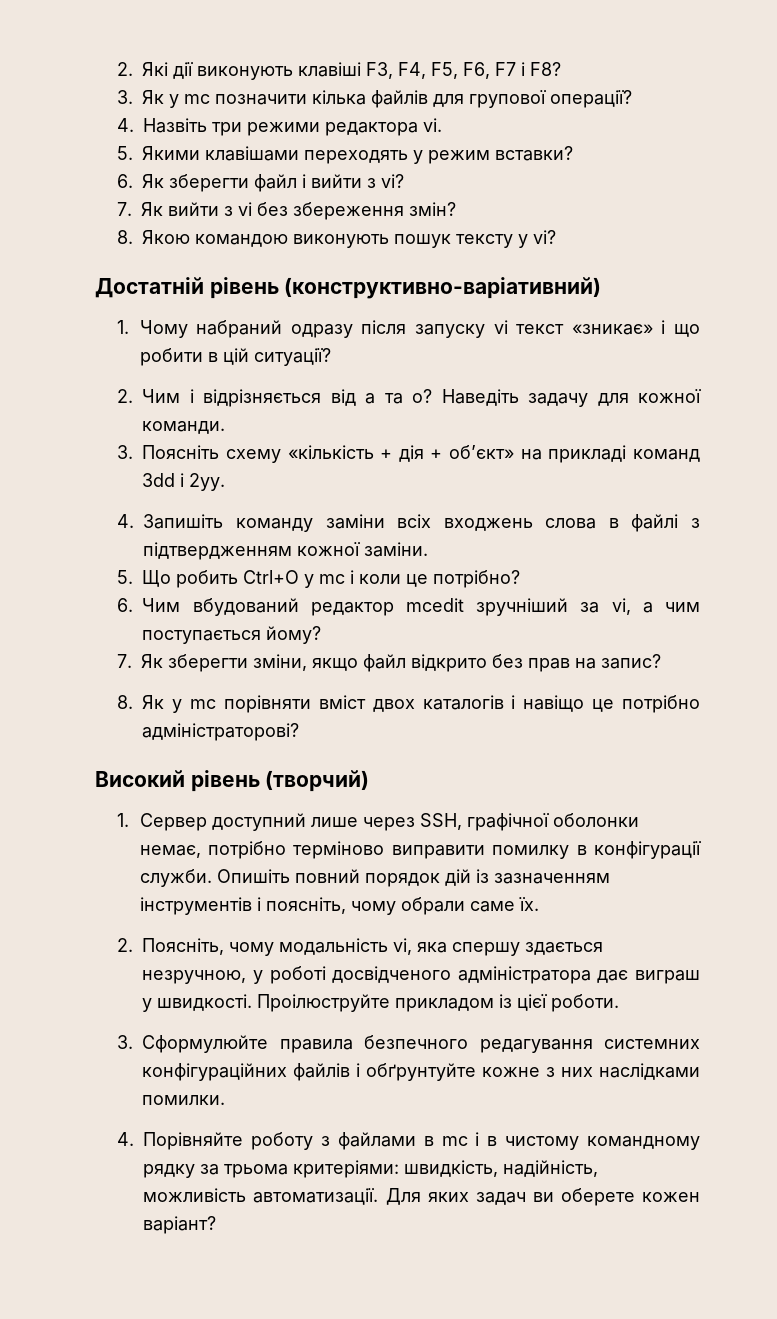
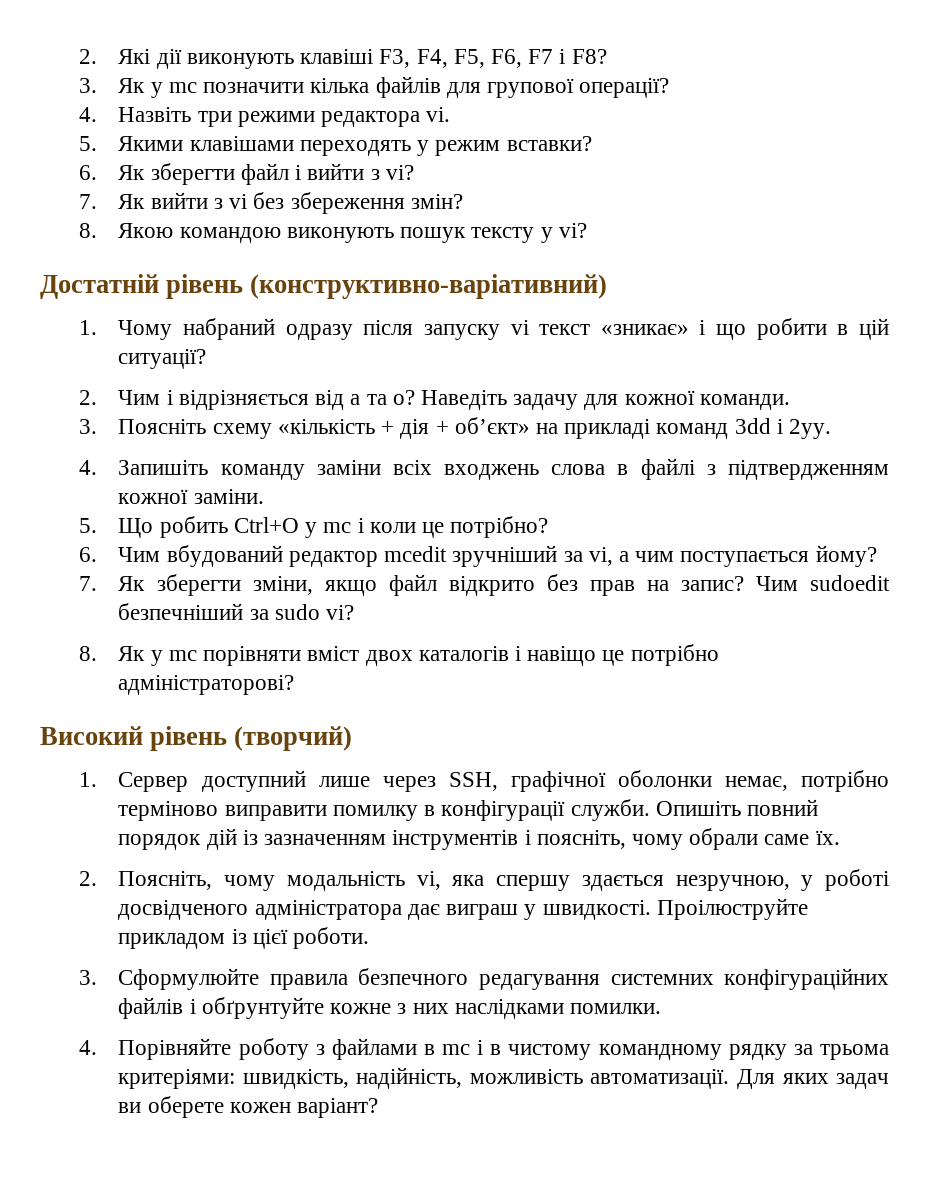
+ Чим sudoedit безпечніший за sudo vi?

